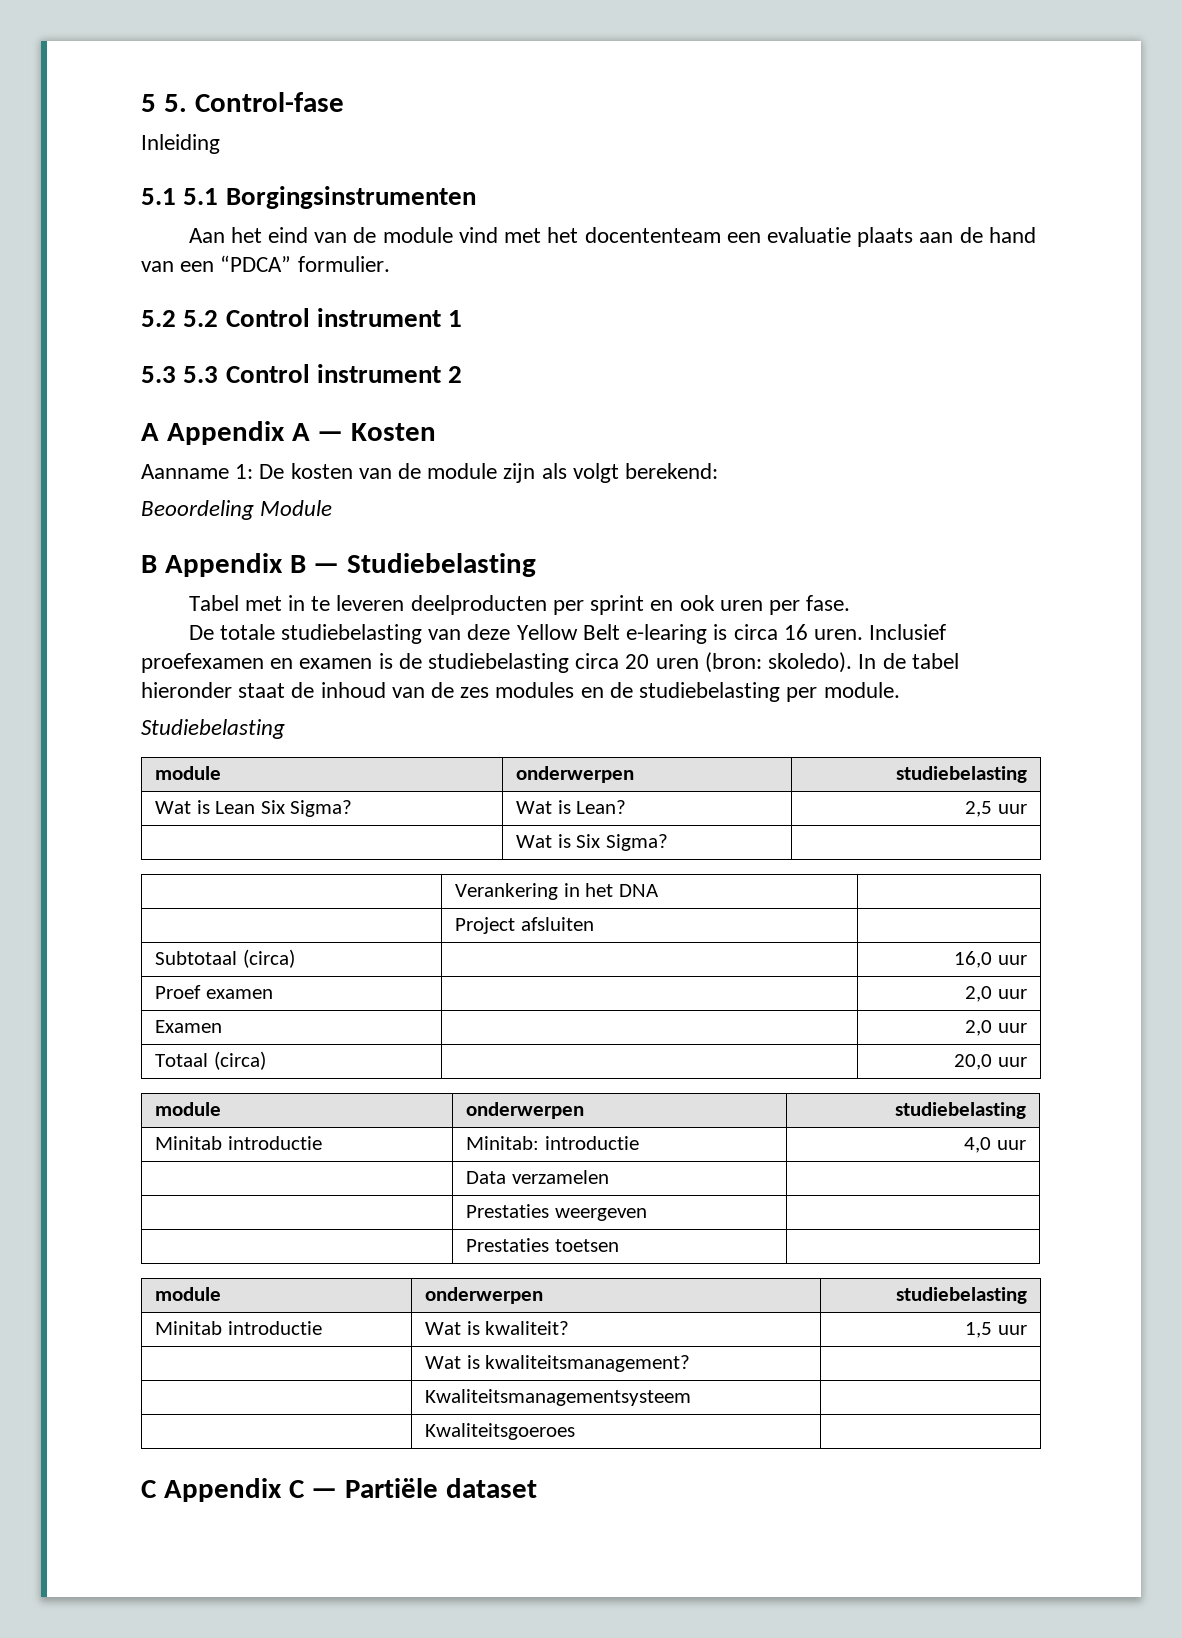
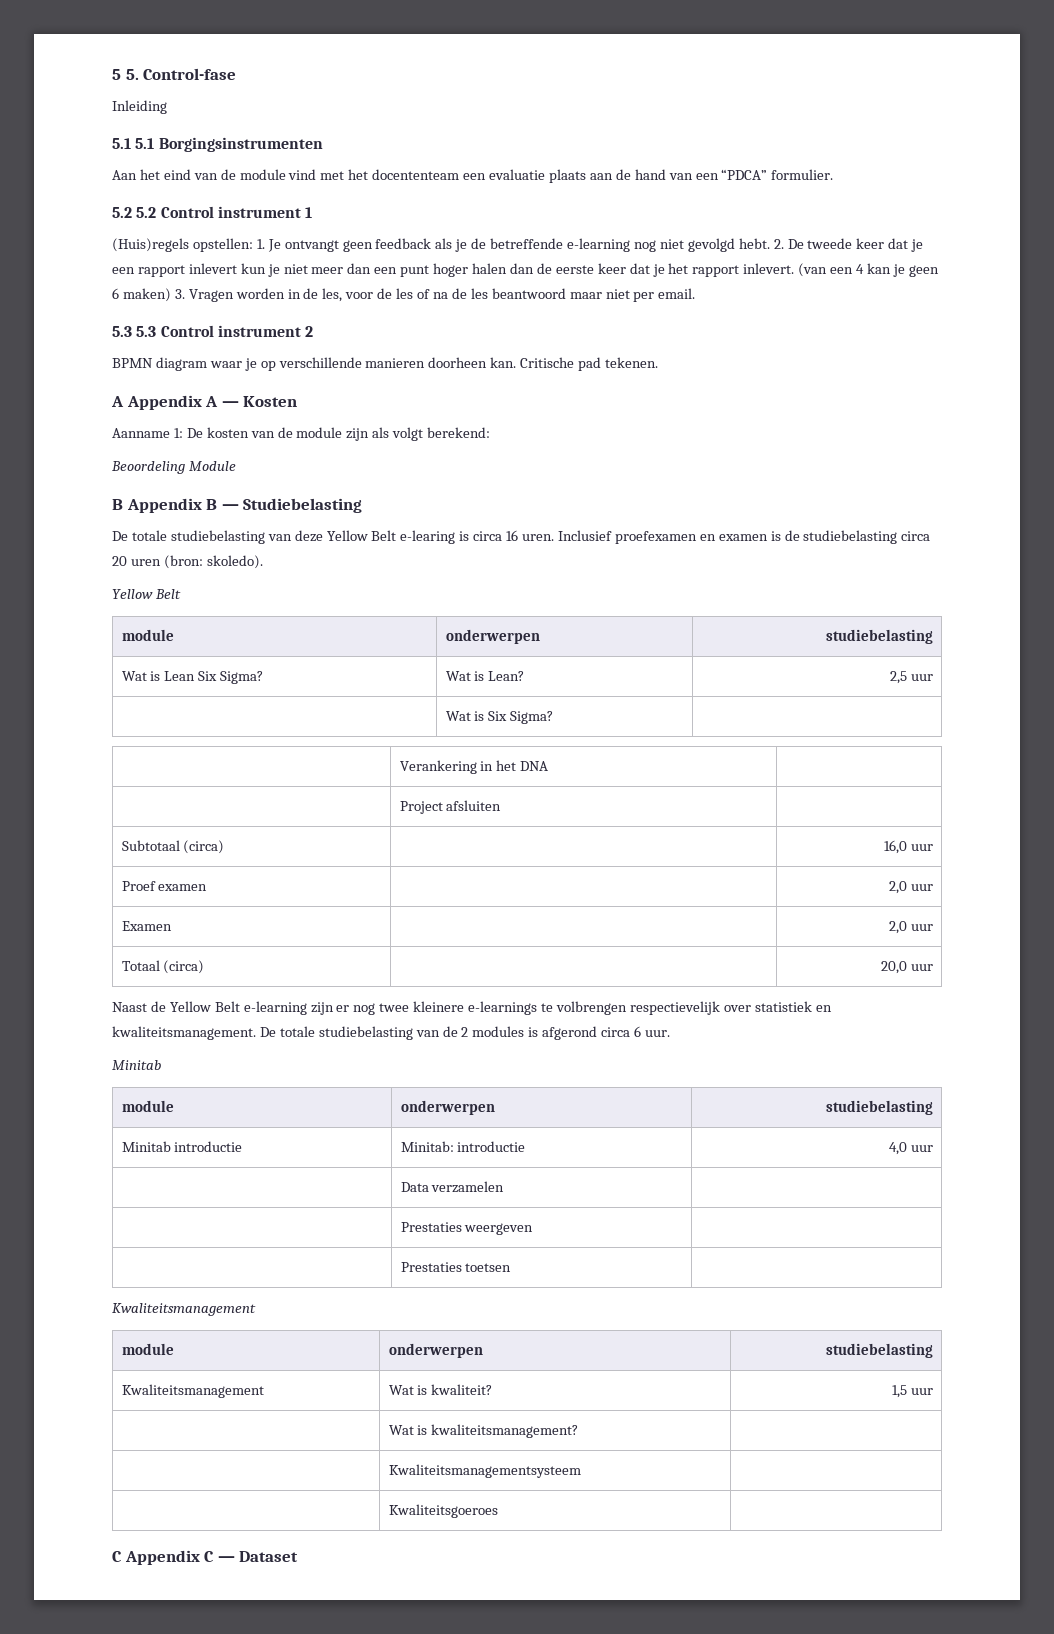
+ (Huis)regels opstellen: 1. Je ontvangt geen feedback als je de betreffende e-learning nog niet gevolgd hebt. 2. De tweede keer dat je een rapport inlevert kun je niet meer dan een punt hoger halen dan de eerste keer dat je het rapport inlevert. (van een 4 kan je geen 6 maken) 3. Vragen worden in de les, voor de les of na de les beantwoord maar niet per email.
+ BPMN diagram waar je op verschillende manieren doorheen kan. Critische pad tekenen.
- Tabel met in te leveren deelproducten per sprint en ook uren per fase.
- Inclusief proefexamen en examen is de studiebelasting circa 20 uren (bron: skoledo). In de tabel hieronder staat de inhoud van de zes modules en de studiebelasting per module.
- Studiebelasting
+ Inclusief proefexamen en examen is de studiebelasting circa 20 uren (bron: skoledo).
+ Yellow Belt
+ Naast de Yellow Belt e-learning zijn er nog twee kleinere e-learnings te volbrengen respectievelijk over statistiek en kwaliteitsmanagement. De totale studiebelasting van de 2 modules is afgerond circa 6 uur.
+ Minitab
  | Prestaties toetsen |
+ Kwaliteitsmanagement
  module | onderwerpen | studiebelasting
- Minitab introductie | Wat is kwaliteit? | 1,5 uur
+ Kwaliteitsmanagement | Wat is kwaliteit? | 1,5 uur
- C Appendix C — Partiële dataset
+ C Appendix C — Dataset

